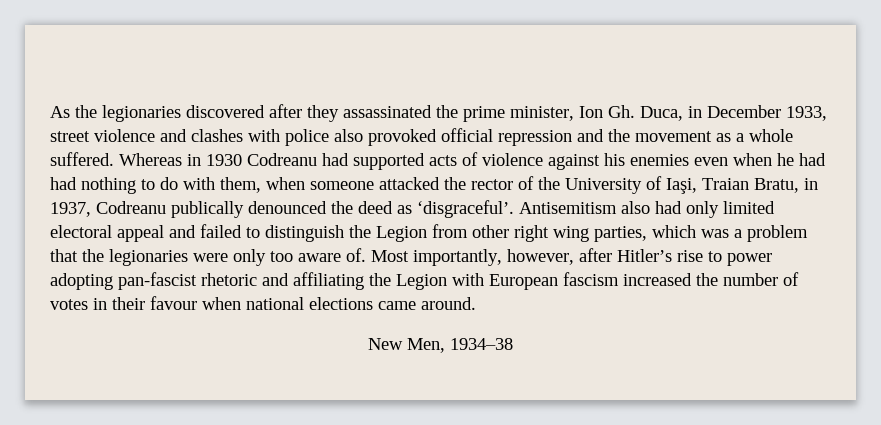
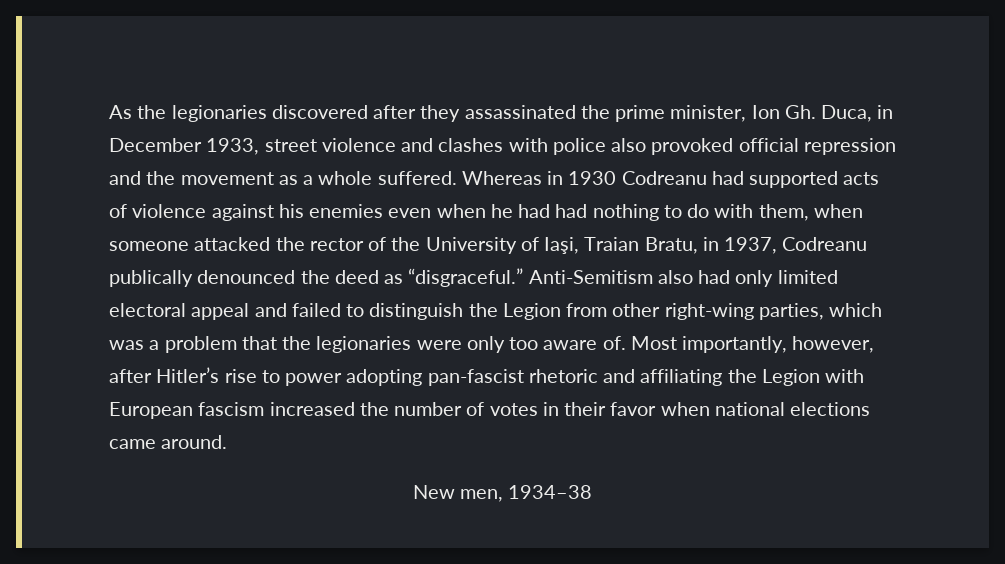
- Whereas in 1930 Codreanu had supported acts of violence against his enemies even when he had had nothing to do with them, when someone attacked the rector of the University of Iaşi, Traian Bratu, in 1937, Codreanu publically denounced the deed as ‘disgraceful’. Antisemitism also had only limited electoral appeal and failed to distinguish the Legion from other right wing parties, which was a problem that the legionaries were only too aware of.
+ Whereas in 1930 Codreanu had supported acts of violence against his enemies even when he had had nothing to do with them, when someone attacked the rector of the University of Iaşi, Traian Bratu, in 1937, Codreanu publically denounced the deed as “disgraceful.” Anti-Semitism also had only limited electoral appeal and failed to distinguish the Legion from other right-wing parties, which was a problem that the legionaries were only too aware of.
- Most importantly, however, after Hitler’s rise to power adopting pan-fascist rhetoric and affiliating the Legion with European fascism increased the number of votes in their favour when national elections came around.
+ Most importantly, however, after Hitler’s rise to power adopting pan-fascist rhetoric and affiliating the Legion with European fascism increased the number of votes in their favor when national elections came around.
- New Men, 1934–38
+ New men, 1934–38

